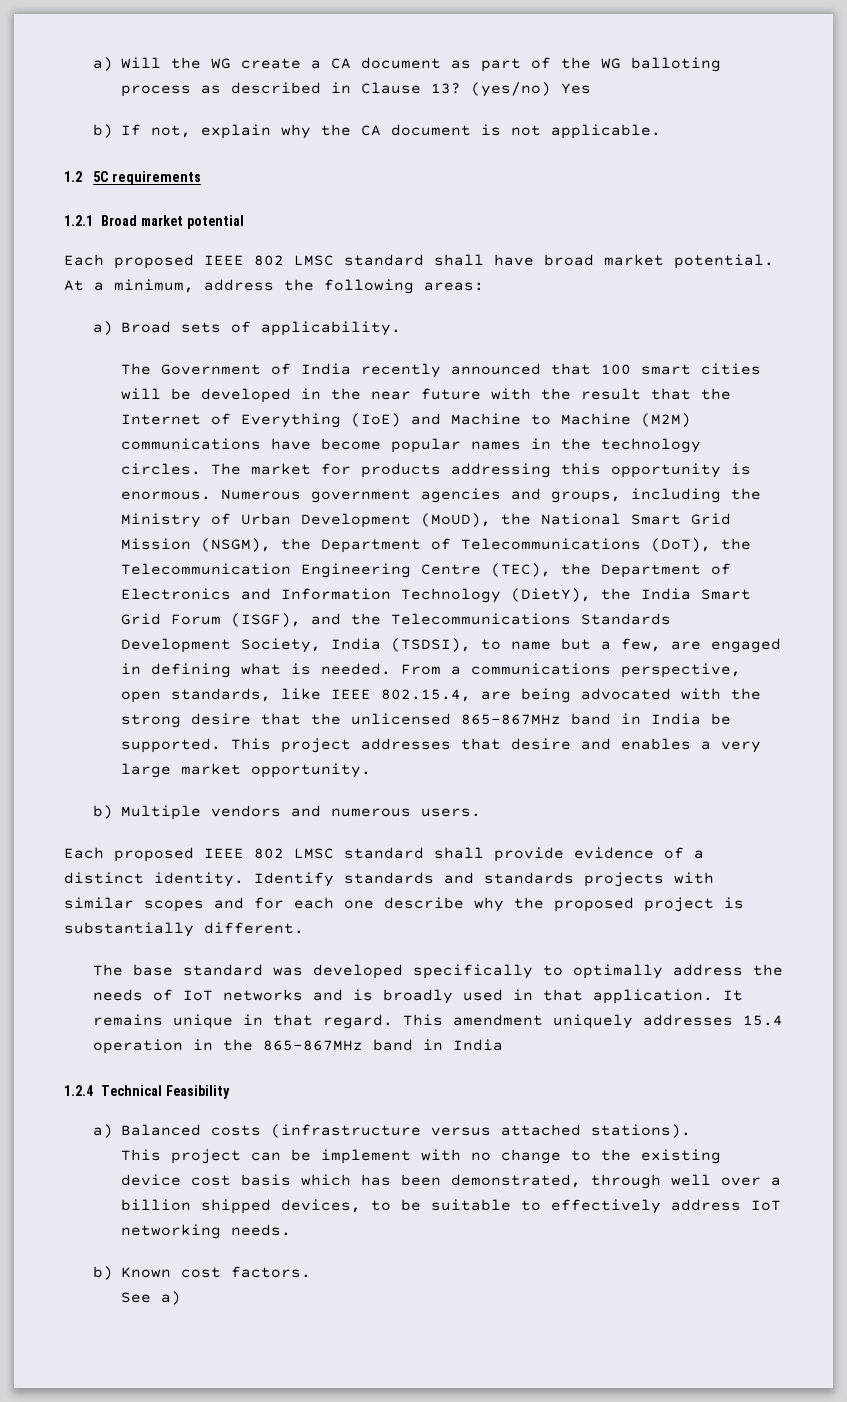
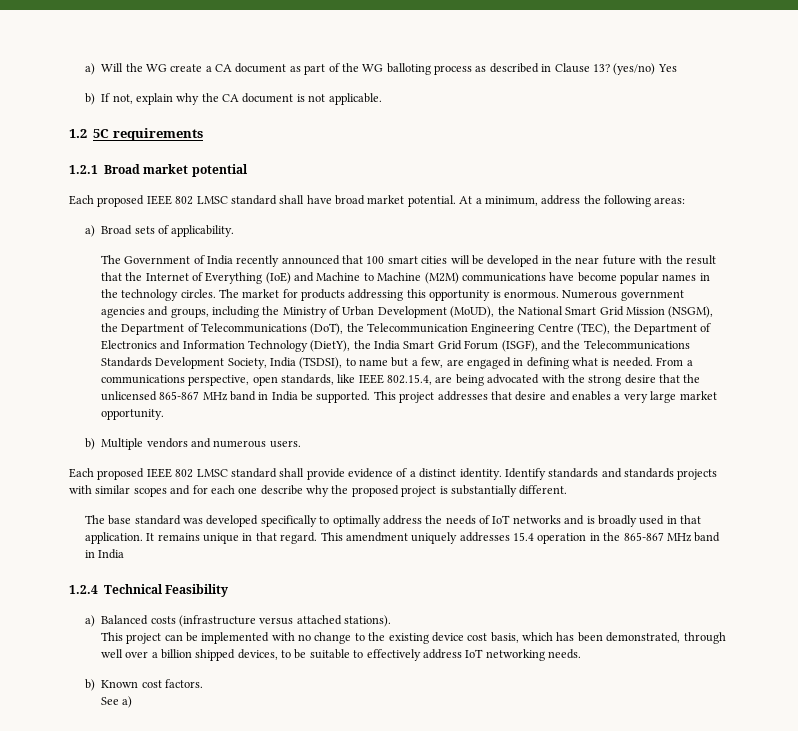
- From a communications perspective, open standards, like IEEE 802.15.4, are being advocated with the strong desire that the unlicensed 865-867MHz band in India be supported.
+ From a communications perspective, open standards, like IEEE 802.15.4, are being advocated with the strong desire that the unlicensed 865-867 MHz band in India be supported.
- This amendment uniquely addresses 15.4 operation in the 865-867MHz band in India
+ This amendment uniquely addresses 15.4 operation in the 865-867 MHz band in India
- This project can be implement with no change to the existing device cost basis which has been demonstrated, through well over a billion shipped devices, to be suitable to effectively address IoT networking needs.
+ This project can be implemented with no change to the existing device cost basis, which has been demonstrated, through well over a billion shipped devices, to be suitable to effectively address IoT networking needs.

